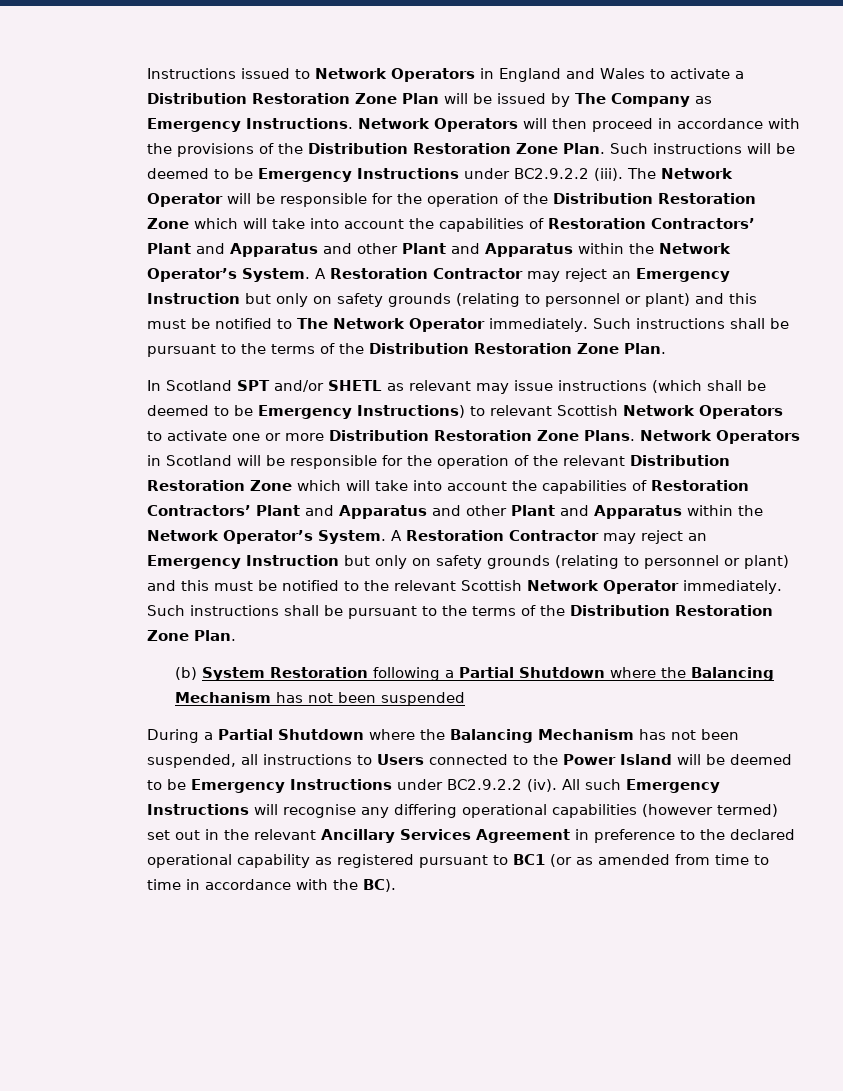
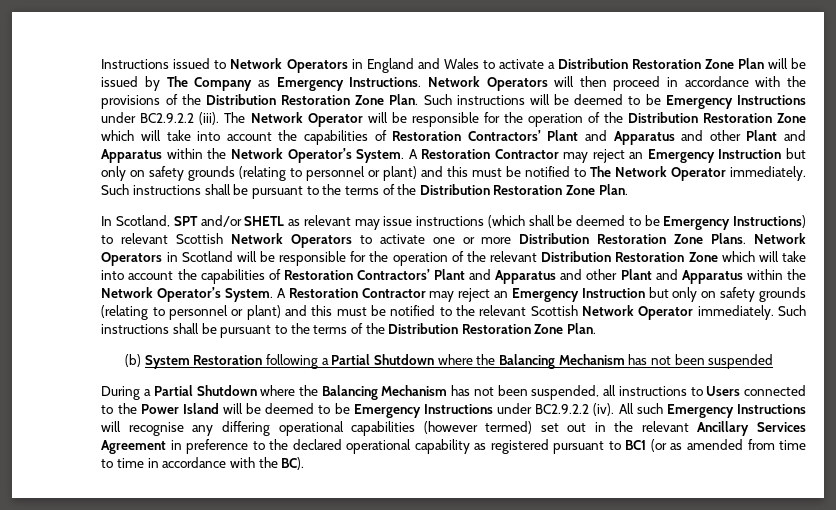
- In Scotland SPT and/or SHETL as relevant may issue instructions (which shall be deemed to be Emergency Instructions) to relevant Scottish Network Operators to activate one or more Distribution Restoration Zone Plans.
+ In Scotland, SPT and/or SHETL as relevant may issue instructions (which shall be deemed to be Emergency Instructions) to relevant Scottish Network Operators to activate one or more Distribution Restoration Zone Plans.

